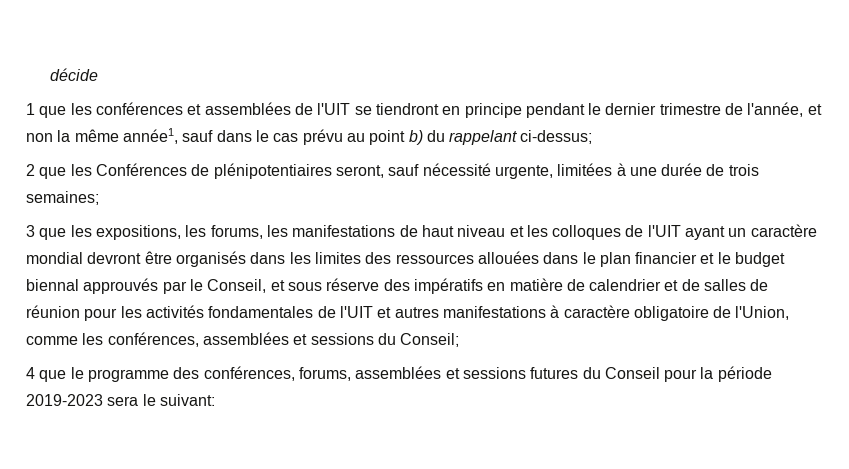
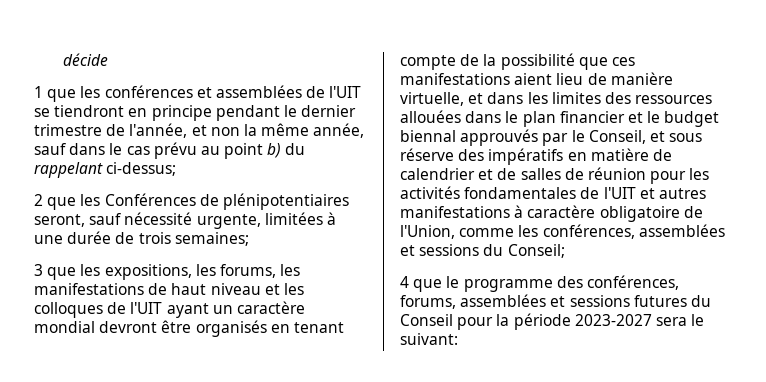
- 1 que les conférences et assemblées de l'UIT se tiendront en principe pendant le dernier trimestre de l'année, et non la même année1, sauf dans le cas prévu au point b) du rappelant ci-dessus;
+ 1 que les conférences et assemblées de l'UIT se tiendront en principe pendant le dernier trimestre de l'année, et non la même année, sauf dans le cas prévu au point b) du rappelant ci-dessus;
- 3 que les expositions, les forums, les manifestations de haut niveau et les colloques de l'UIT ayant un caractère mondial devront être organisés dans les limites des ressources allouées dans le plan financier et le budget biennal approuvés par le Conseil, et sous réserve des impératifs en matière de calendrier et de salles de réunion pour les activités fondamentales de l'UIT et autres manifestations à caractère obligatoire de l'Union, comme les conférences, assemblées et sessions du Conseil;
+ 3 que les expositions, les forums, les manifestations de haut niveau et les colloques de l'UIT ayant un caractère mondial devront être organisés en tenant compte de la possibilité que ces manifestations aient lieu de manière virtuelle, et dans les limites des ressources allouées dans le plan financier et le budget biennal approuvés par le Conseil, et sous réserve des impératifs en matière de calendrier et de salles de réunion pour les activités fondamentales de l'UIT et autres manifestations à caractère obligatoire de l'Union, comme les conférences, assemblées et sessions du Conseil;
- 4 que le programme des conférences, forums, assemblées et sessions futures du Conseil pour la période 2019-2023 sera le suivant:
+ 4 que le programme des conférences, forums, assemblées et sessions futures du Conseil pour la période 2023-2027 sera le suivant:

